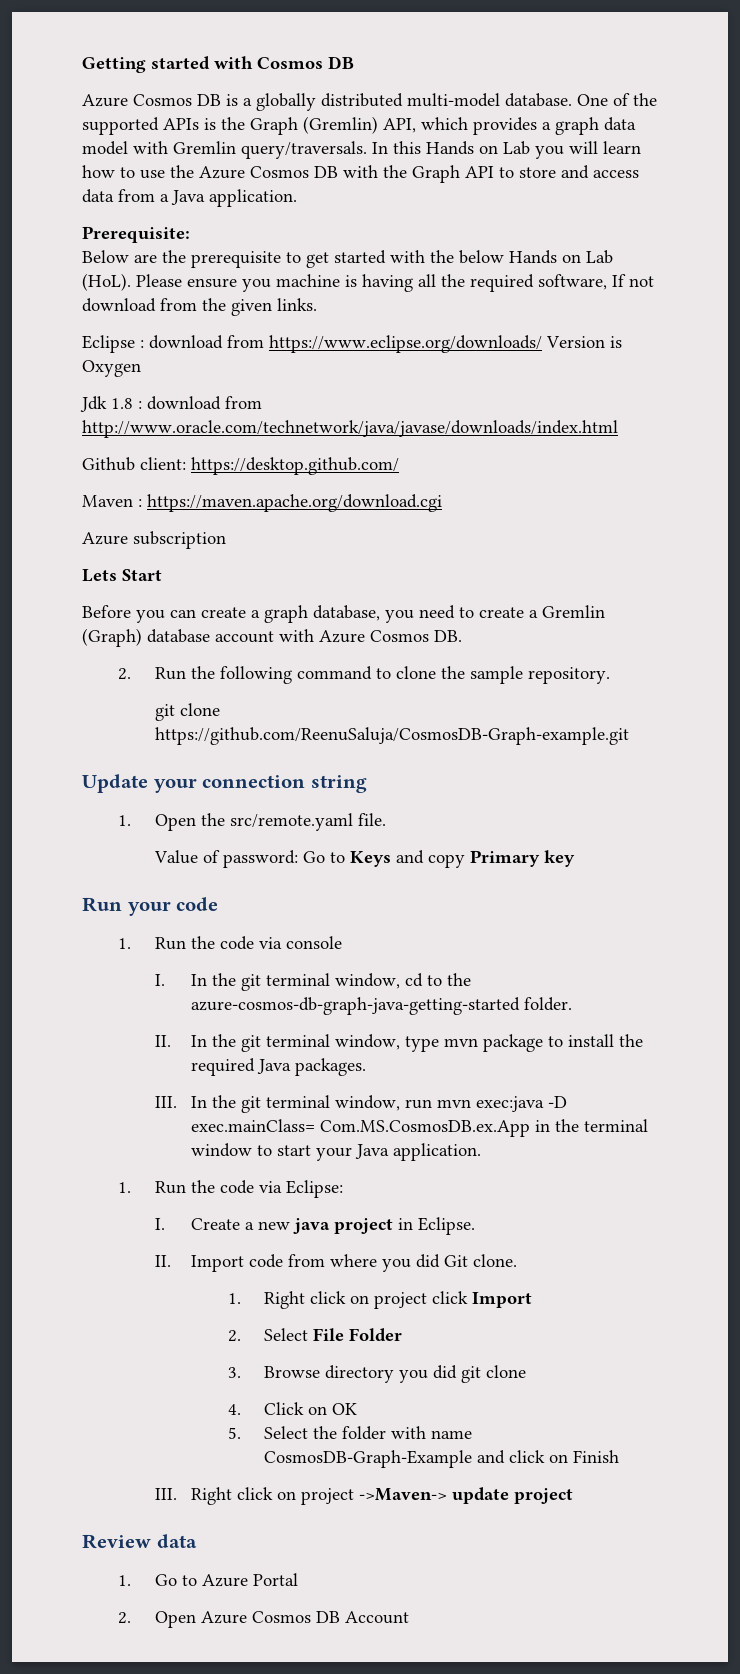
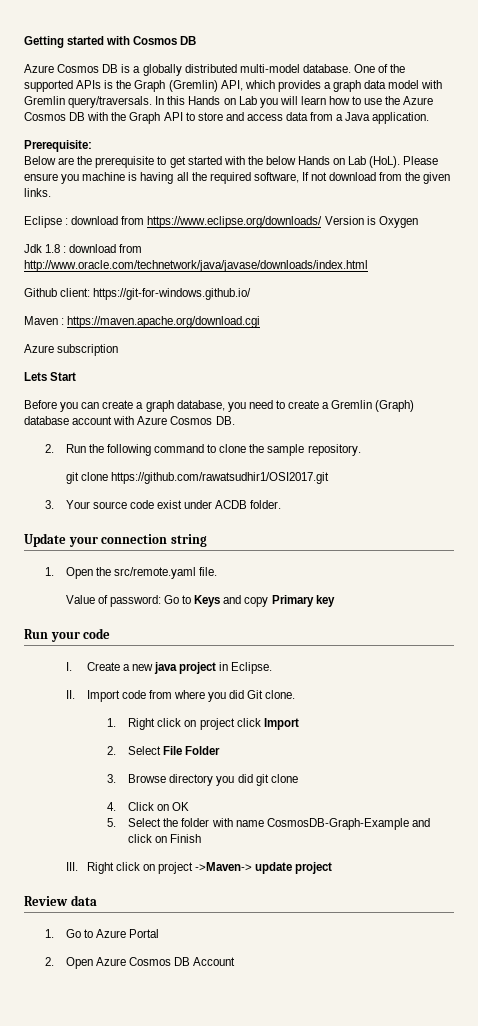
- Github client: https://desktop.github.com/
+ Github client: https://git-for-windows.github.io/
- git clone https://github.com/ReenuSaluja/CosmosDB-Graph-example.git
+ git clone https://github.com/rawatsudhir1/OSI2017.git
+ 3. Your source code exist under ACDB folder.
- 1. Run the code via console
- I. In the git terminal window, cd to the azure-cosmos-db-graph-java-getting-started folder.
- II. In the git terminal window, type mvn package to install the required Java packages.
- III. In the git terminal window, run mvn exec:java -D exec.mainClass= Com.MS.CosmosDB.ex.App in the terminal window to start your Java application.
- 1. Run the code via Eclipse:

